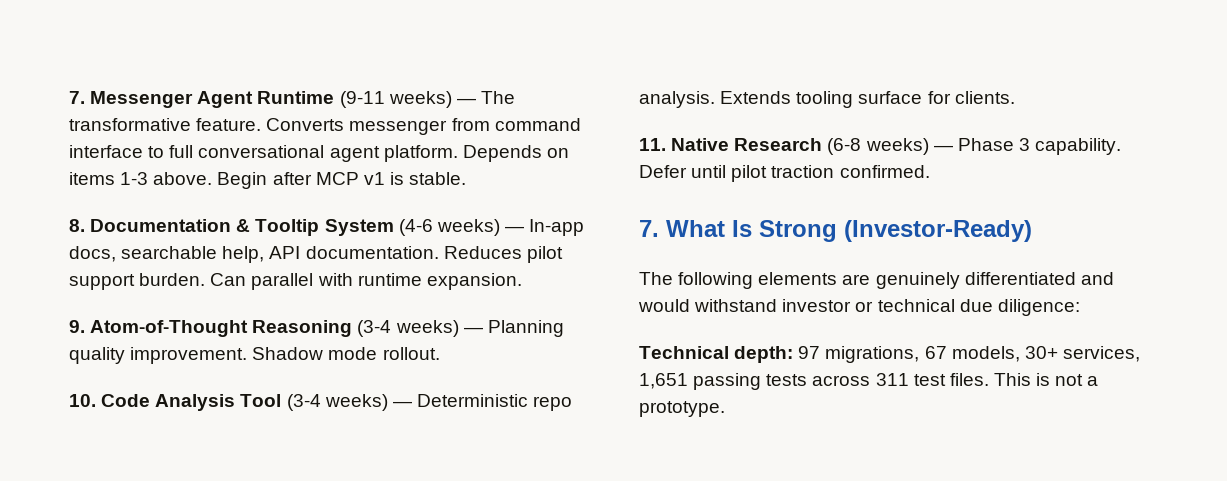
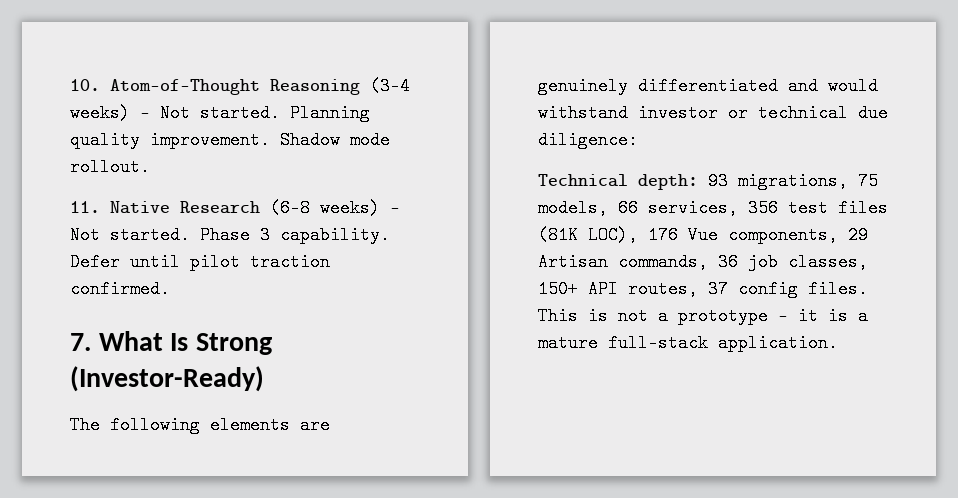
- 7. Messenger Agent Runtime (9-11 weeks) — The transformative feature. Converts messenger from command interface to full conversational agent platform. Depends on items 1-3 above. Begin after MCP v1 is stable.
- 8. Documentation & Tooltip System (4-6 weeks) — In-app docs, searchable help, API documentation. Reduces pilot support burden. Can parallel with runtime expansion.
- 9. Atom-of-Thought Reasoning (3-4 weeks) — Planning quality improvement.
+ 10. Atom-of-Thought Reasoning (3-4 weeks) — Not started. Planning quality improvement.
- 10. Code Analysis Tool (3-4 weeks) — Deterministic repo analysis. Extends tooling surface for clients.
- 11. Native Research (6-8 weeks) — Phase 3 capability.
+ 11. Native Research (6-8 weeks) — Not started. Phase 3 capability.
- Technical depth: 97 migrations, 67 models, 30+ services, 1,651 passing tests across 311 test files.
+ Technical depth: 93 migrations, 75 models, 66 services, 356 test files (81K LOC), 176 Vue components, 29 Artisan commands, 36 job classes, 150+ API routes, 37 config files.
- This is not a prototype.
+ This is not a prototype — it is a mature full-stack application.

